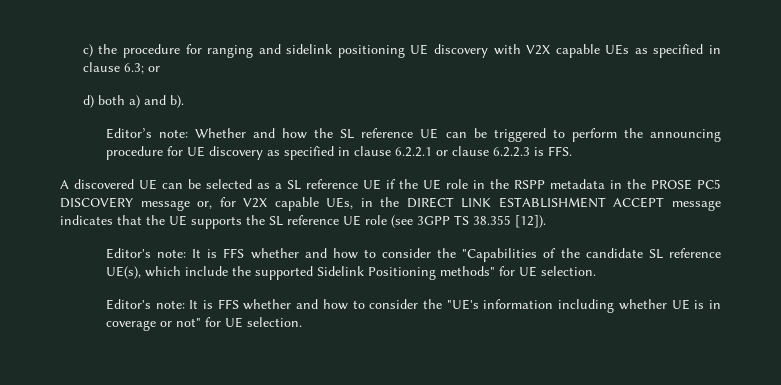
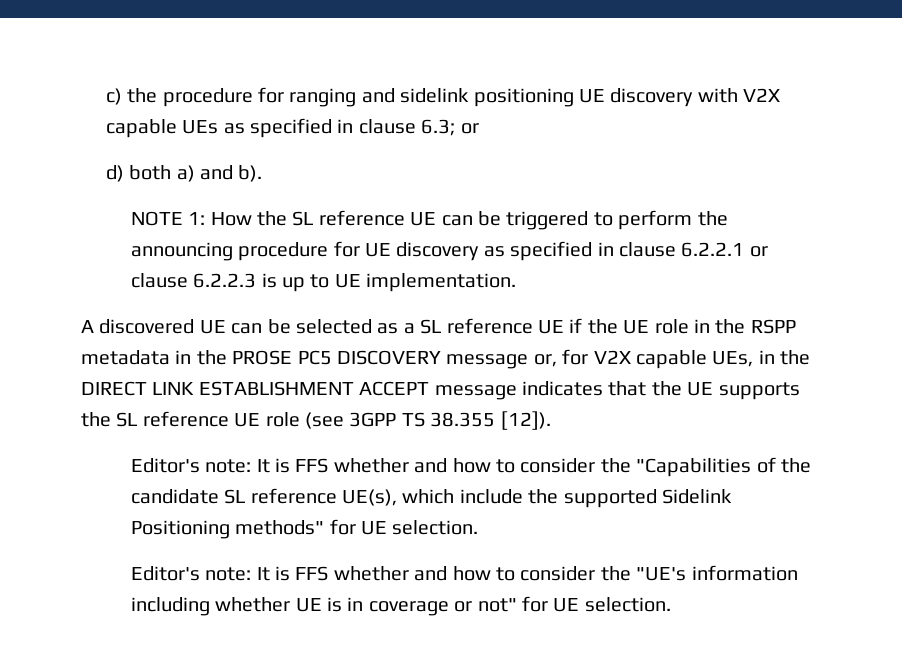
- Editor’s note: Whether and how the SL reference UE can be triggered to perform the announcing procedure for UE discovery as specified in clause 6.2.2.1 or clause 6.2.2.3 is FFS.
+ NOTE 1: How the SL reference UE can be triggered to perform the announcing procedure for UE discovery as specified in clause 6.2.2.1 or clause 6.2.2.3 is up to UE implementation.

